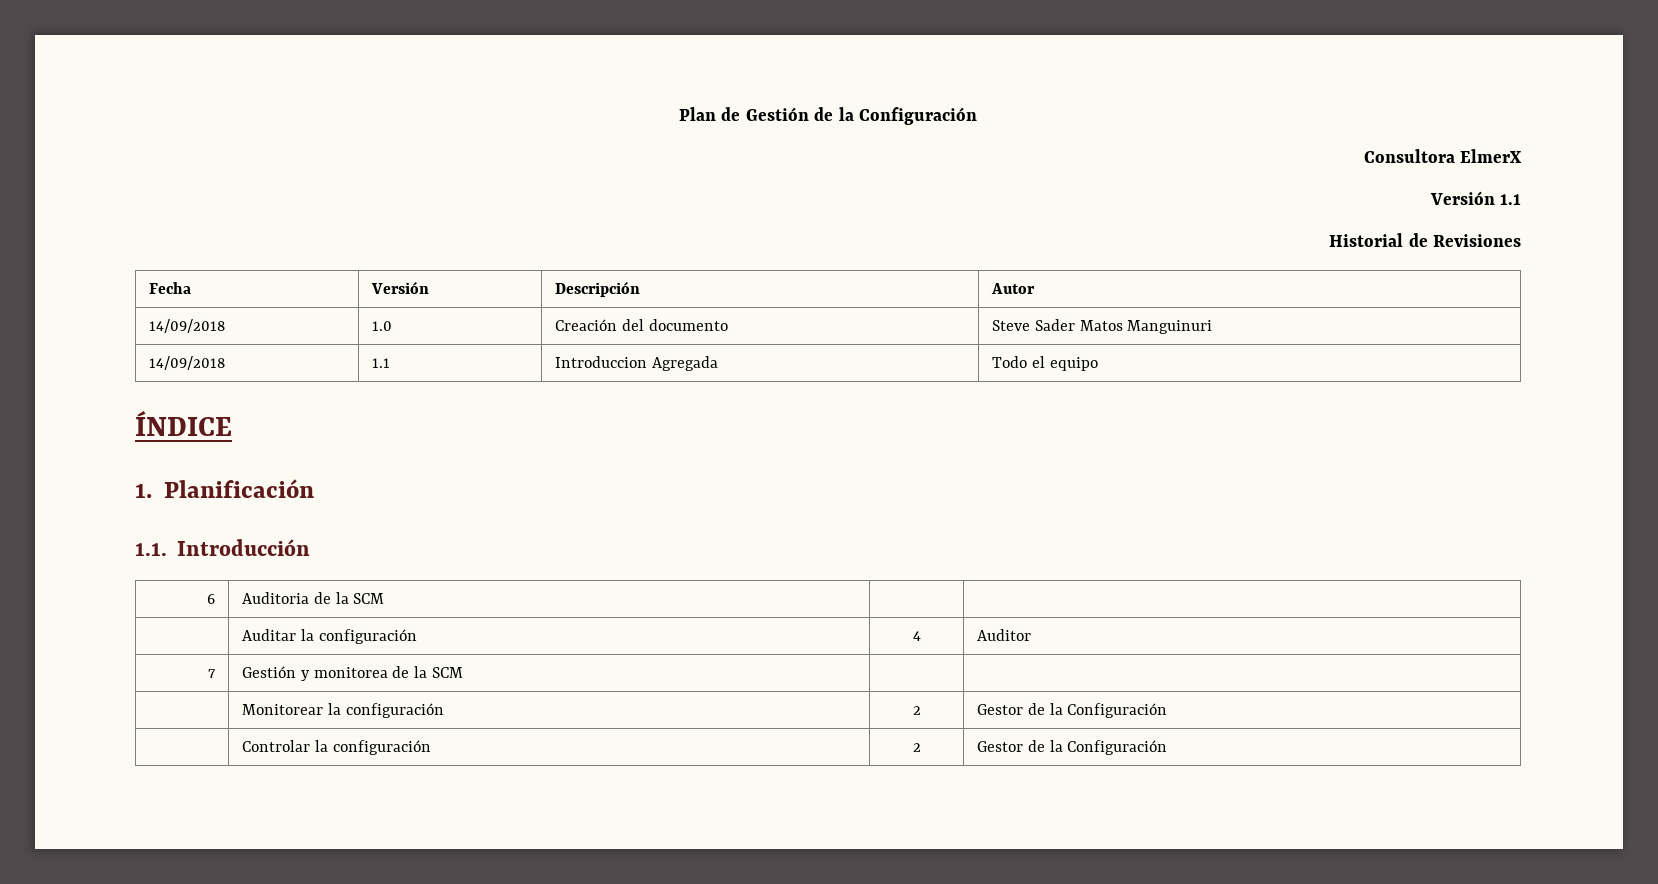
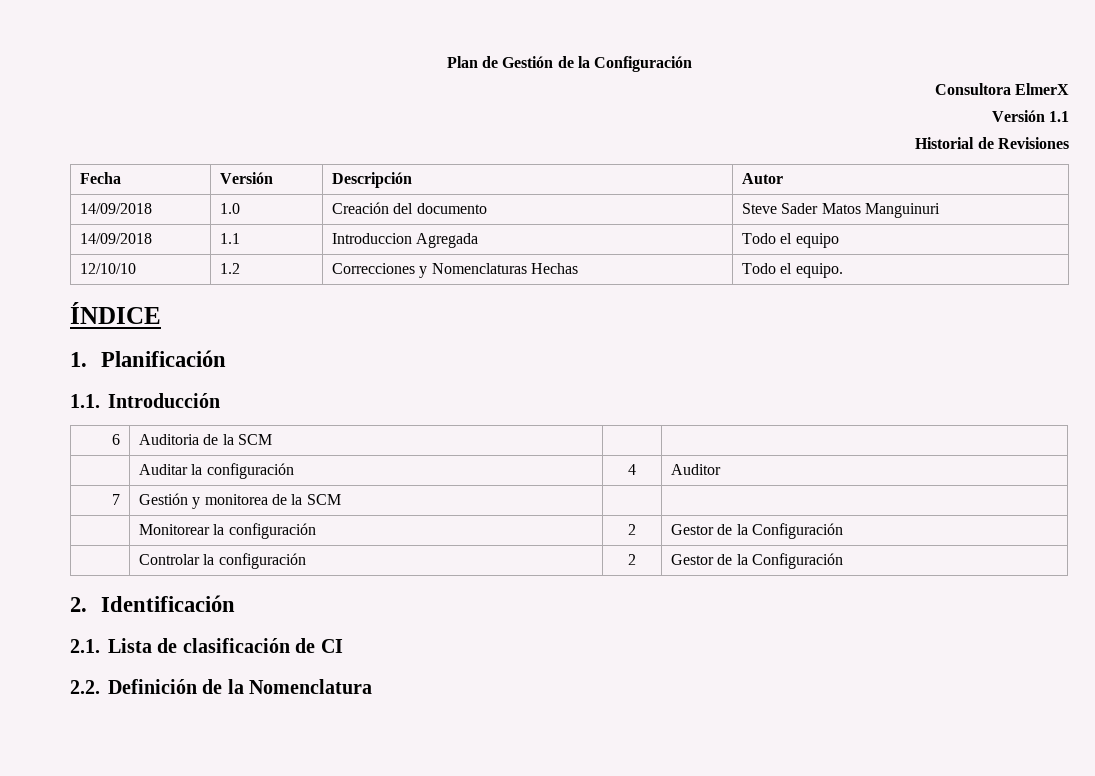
+ 12/10/10 | 1.2 | Correcciones y Nomenclaturas Hechas | Todo el equipo.
+ 2. Identificación
+ 2.1. Lista de clasificación de CI
+ 2.2. Definición de la Nomenclatura

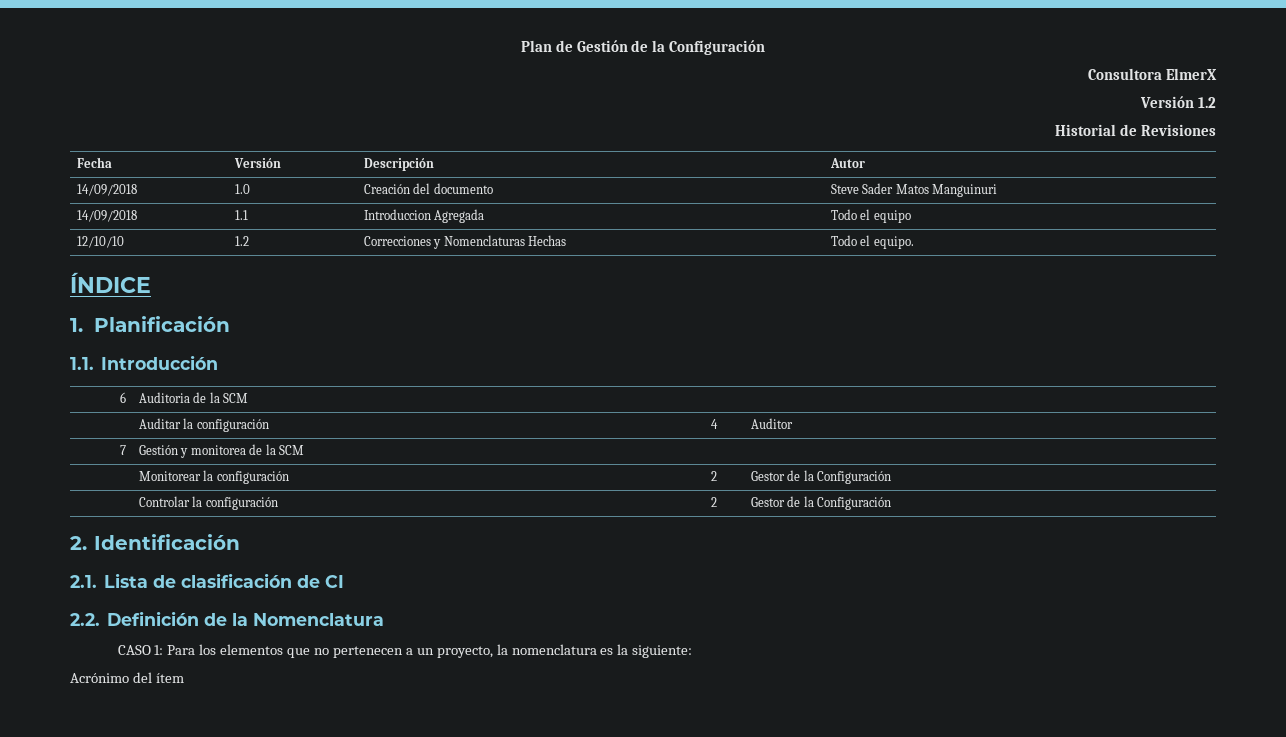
- Versión 1.1
+ Versión 1.2
+ CASO 1: Para los elementos que no pertenecen a un proyecto, la nomenclatura es la siguiente:
+ Acrónimo del ítem

